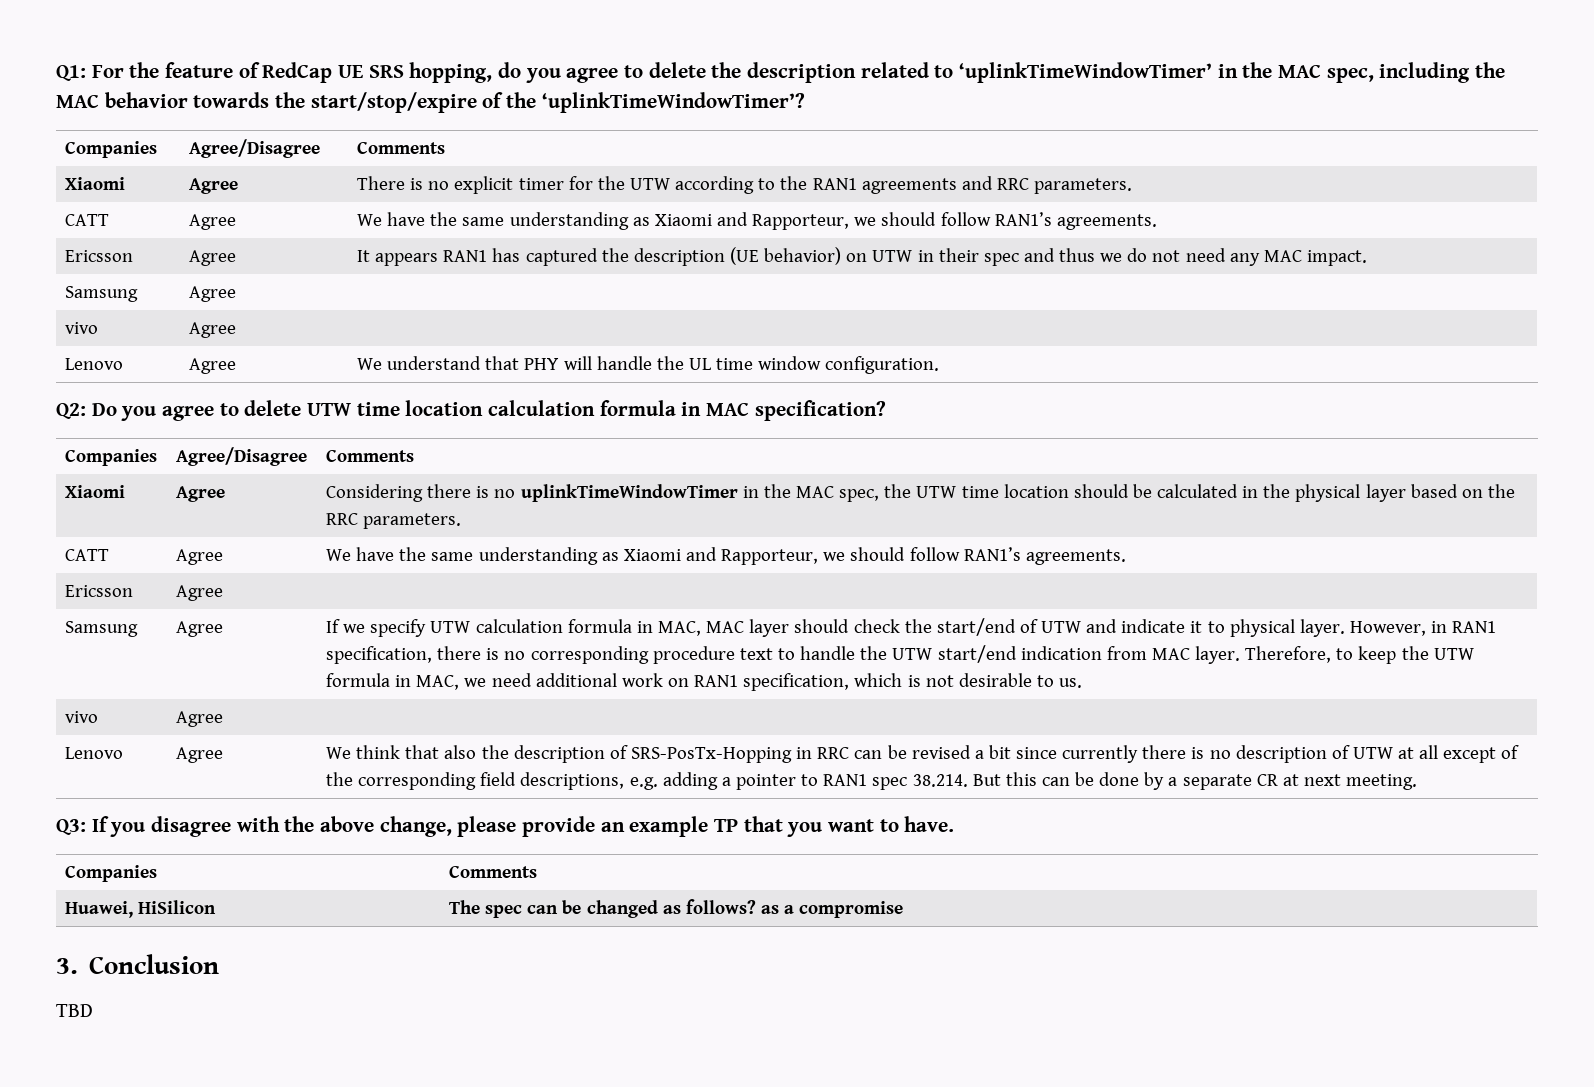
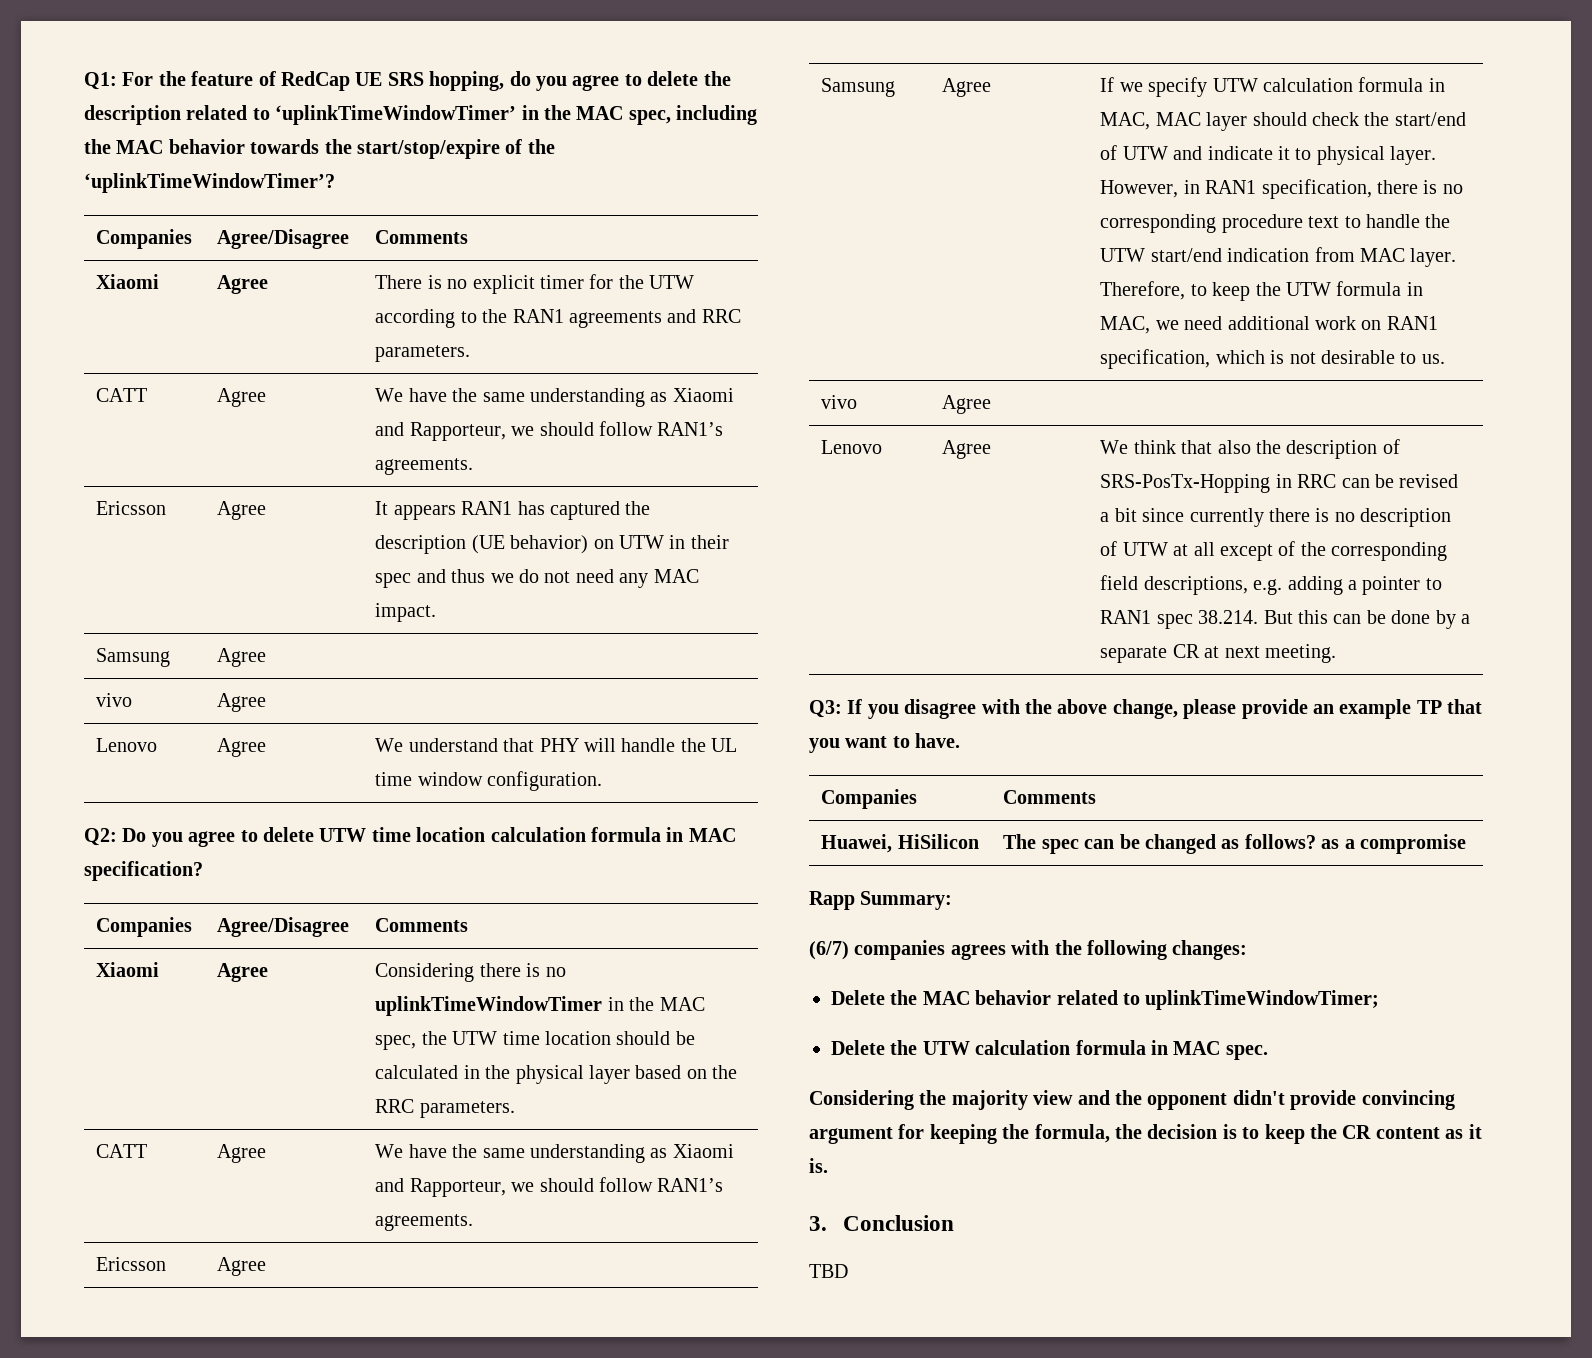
+ Rapp Summary:
+ (6/7) companies agrees with the following changes:
+ Delete the MAC behavior related to uplinkTimeWindowTimer;
+ Delete the UTW calculation formula in MAC spec.
+ Considering the majority view and the opponent didn't provide convincing argument for keeping the formula, the decision is to keep the CR content as it is.

